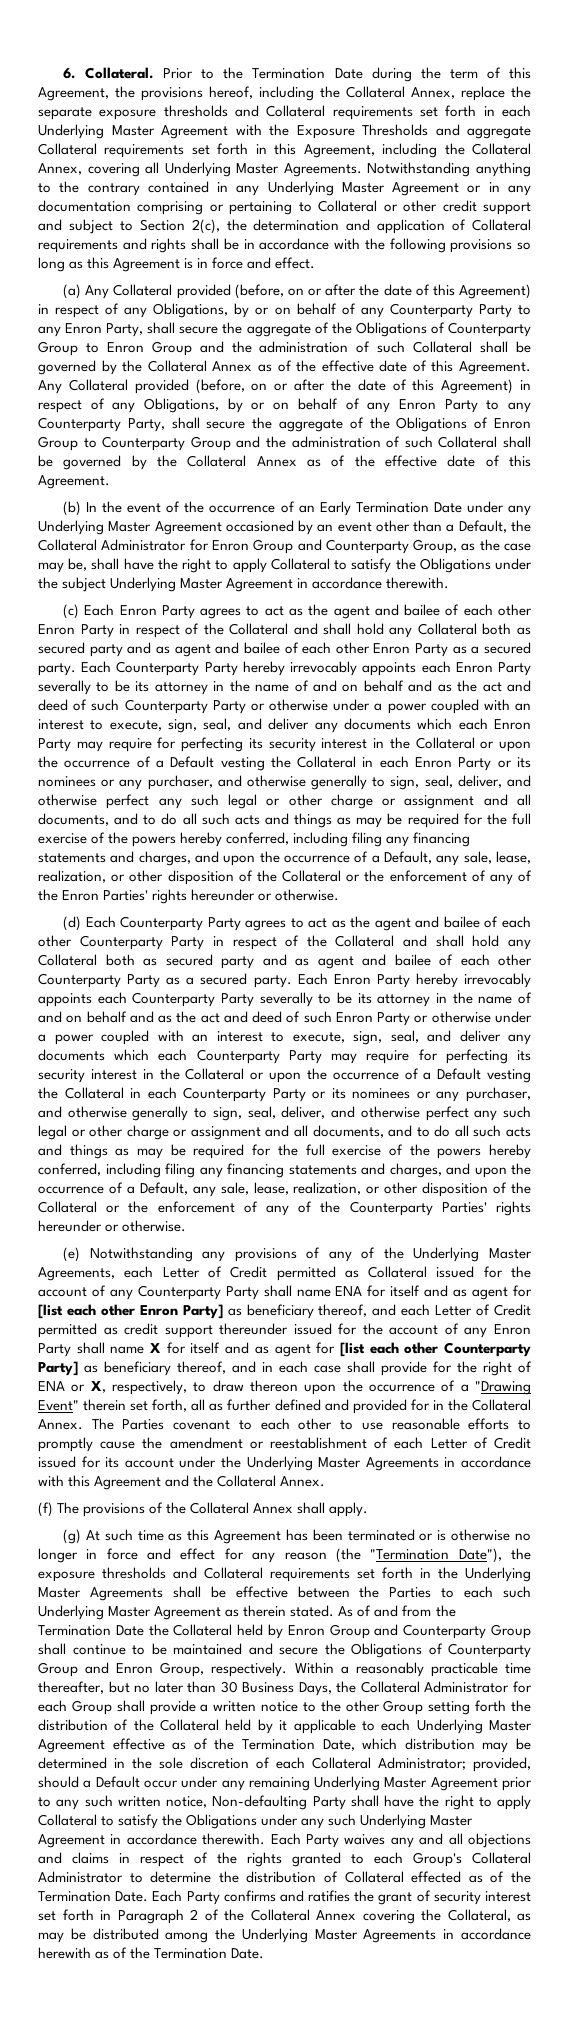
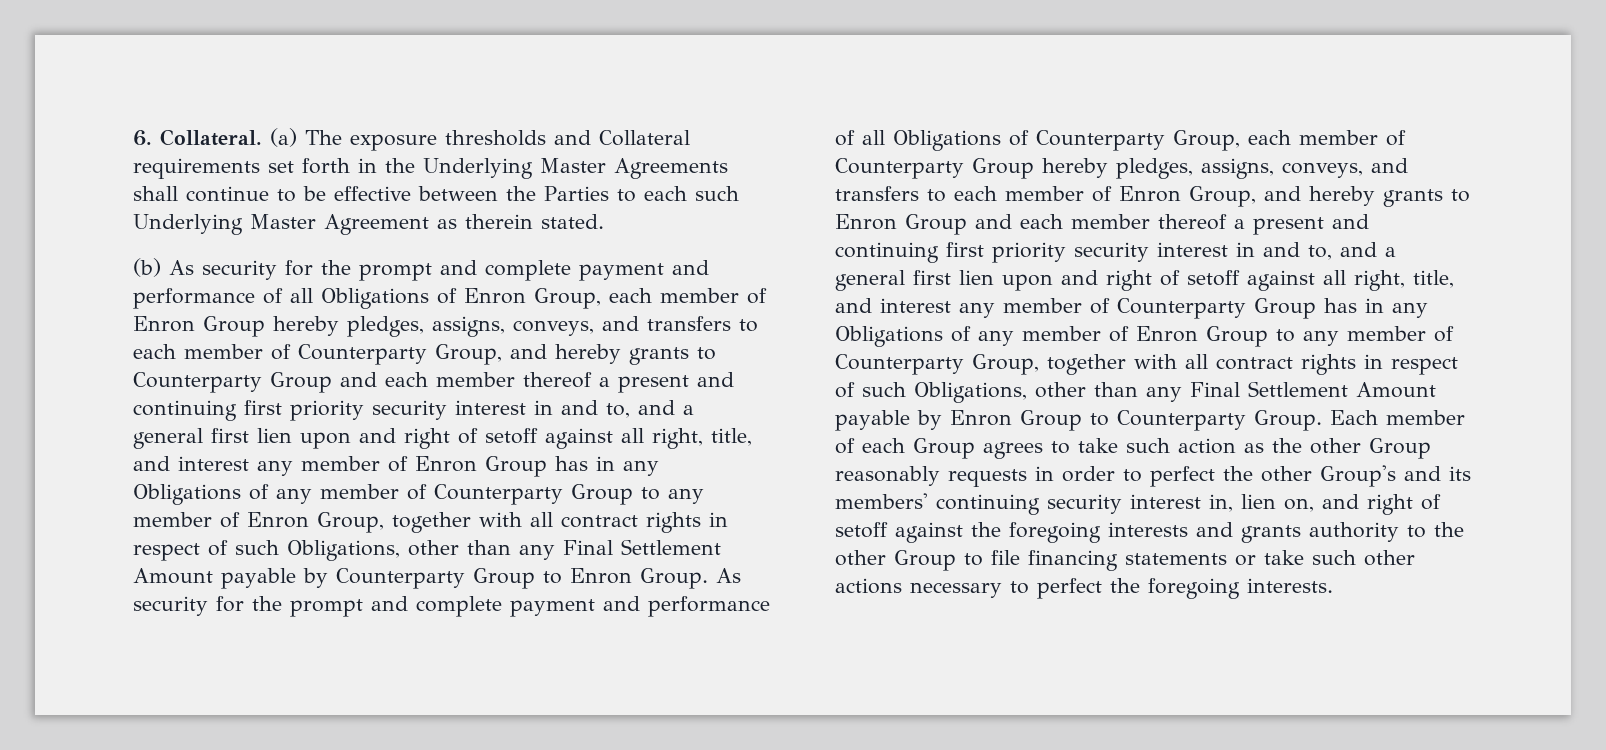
- Prior to the Termination Date during the term of this Agreement, the provisions hereof, including the Collateral Annex, replace the separate exposure thresholds and Collateral requirements set forth in each Underlying Master Agreement with the Exposure Thresholds and aggregate Collateral requirements set forth in this Agreement, including the Collateral Annex, covering all Underlying Master Agreements. Notwithstanding anything to the contrary contained in any Underlying Master Agreement or in any documentation comprising or pertaining to Collateral or other credit support and subject to Section 2(c), the determination and application of Collateral requirements and rights shall be in accordance with the following provisions so long as this Agreement is in force and effect.
- (a) Any Collateral provided (before, on or after the date of this Agreement) in respect of any Obligations, by or on behalf of any Counterparty Party to any Enron Party, shall secure the aggregate of the Obligations of Counterparty Group to Enron Group and the administration of such Collateral shall be governed by the Collateral Annex as of the effective date of this Agreement. Any Collateral provided (before, on or after the date of this Agreement) in respect of any Obligations, by or on behalf of any Enron Party to any Counterparty Party, shall secure the aggregate of the Obligations of Enron Group to Counterparty Group and the administration of such Collateral shall be governed by the Collateral Annex as of the effective date of this Agreement.
- (b) In the event of the occurrence of an Early Termination Date under any Underlying Master Agreement occasioned by an event other than a Default, the Collateral Administrator for Enron Group and Counterparty Group, as the case may be, shall have the right to apply Collateral to satisfy the Obligations under the subject Underlying Master Agreement in accordance therewith.
- (c) Each Enron Party agrees to act as the agent and bailee of each other Enron Party in respect of the Collateral and shall hold any Collateral both as secured party and as agent and bailee of each other Enron Party as a secured party. Each Counterparty Party hereby irrevocably appoints each Enron Party severally to be its attorney in the name of and on behalf and as the act and deed of such Counterparty Party or otherwise under a power coupled with an interest to execute, sign, seal, and deliver any documents which each Enron Party may require for perfecting its security interest in the Collateral or upon the occurrence of a Default vesting the Collateral in each Enron Party or its nominees or any purchaser, and otherwise generally to sign, seal, deliver, and otherwise perfect any such legal or other charge or assignment and all documents, and to do all such acts and things as may be required for the full exercise of the powers hereby conferred, including filing any financing statements and charges, and upon the occurrence of a Default, any sale, lease, realization, or other disposition of the Collateral or the enforcement of any of the Enron Parties' rights hereunder or otherwise.
- (d) Each Counterparty Party agrees to act as the agent and bailee of each other Counterparty Party in respect of the Collateral and shall hold any Collateral both as secured party and as agent and bailee of each other Counterparty Party as a secured party. Each Enron Party hereby irrevocably appoints each Counterparty Party severally to be its attorney in the name of and on behalf and as the act and deed of such Enron Party or otherwise under a power coupled with an interest to execute, sign, seal, and deliver any documents which each Counterparty Party may require for perfecting its security interest in the Collateral or upon the occurrence of a Default vesting the Collateral in each Counterparty Party or its nominees or any purchaser, and otherwise generally to sign, seal, deliver, and otherwise perfect any such legal or other charge or assignment and all documents, and to do all such acts and things as may be required for the full exercise of the powers hereby conferred, including filing any financing statements and charges, and upon the occurrence of a Default, any sale, lease, realization, or other disposition of the Collateral or the enforcement of any of the Counterparty Parties' rights hereunder or otherwise.
- (e) Notwithstanding any provisions of any of the Underlying Master Agreements, each Letter of Credit permitted as Collateral issued for the account of any Counterparty Party shall name ENA for itself and as agent for [list each other Enron Party] as beneficiary thereof, and each Letter of Credit permitted as credit support thereunder issued for the account of any Enron Party shall name X for itself and as agent for [list each other Counterparty Party] as beneficiary thereof, and in each case shall provide for the right of ENA or X, respectively, to draw thereon upon the occurrence of a "Drawing Event" therein set forth, all as further defined and provided for in the Collateral Annex. The Parties covenant to each other to use reasonable efforts to promptly cause the amendment or reestablishment of each Letter of Credit issued for its account under the Underlying Master Agreements in accordance with this Agreement and the Collateral Annex.
- (f) The provisions of the Collateral Annex shall apply.
- (g) At such time as this Agreement has been terminated or is otherwise no longer in force and effect for any reason (the "Termination Date"), the exposure thresholds and Collateral requirements set forth in the Underlying Master Agreements shall be effective between the Parties to each such Underlying Master Agreement as therein stated. As of and from the Termination Date the Collateral held by Enron Group and Counterparty Group shall continue to be maintained and secure the Obligations of Counterparty Group and Enron Group, respectively. Within a reasonably practicable time thereafter, but no later than 30 Business Days, the Collateral Administrator for each Group shall provide a written notice to the other Group setting forth the distribution of the Collateral held by it applicable to each Underlying Master Agreement effective as of the Termination Date, which distribution may be determined in the sole discretion of each Collateral Administrator; provided, should a Default occur under any remaining Underlying Master Agreement prior to any such written notice, Non-defaulting Party shall have the right to apply Collateral to satisfy the Obligations under any such Underlying Master Agreement in accordance therewith. Each Party waives any and all objections and claims in respect of the rights granted to each Group's Collateral Administrator to determine the distribution of Collateral effected as of the Termination Date. Each Party confirms and ratifies the grant of security interest set forth in Paragraph 2 of the Collateral Annex covering the Collateral, as may be distributed among the Underlying Master Agreements in accordance herewith as of the Termination Date.
+ (a) The exposure thresholds and Collateral requirements set forth in the Underlying Master Agreements shall continue to be effective between the Parties to each such Underlying Master Agreement as therein stated.
+ (b) As security for the prompt and complete payment and performance of all Obligations of Enron Group, each member of Enron Group hereby pledges, assigns, conveys, and transfers to each member of Counterparty Group, and hereby grants to Counterparty Group and each member thereof a present and continuing first priority security interest in and to, and a general first lien upon and right of setoff against all right, title, and interest any member of Enron Group has in any Obligations of any member of Counterparty Group to any member of Enron Group, together with all contract rights in respect of such Obligations, other than any Final Settlement Amount payable by Counterparty Group to Enron Group. As security for the prompt and complete payment and performance of all Obligations of Counterparty Group, each member of Counterparty Group hereby pledges, assigns, conveys, and transfers to each member of Enron Group, and hereby grants to Enron Group and each member thereof a present and continuing first priority security interest in and to, and a general first lien upon and right of setoff against all right, title, and interest any member of Counterparty Group has in any Obligations of any member of Enron Group to any member of Counterparty Group, together with all contract rights in respect of such Obligations, other than any Final Settlement Amount payable by Enron Group to Counterparty Group. Each member of each Group agrees to take such action as the other Group reasonably requests in order to perfect the other Group's and its members' continuing security interest in, lien on, and right of setoff against the foregoing interests and grants authority to the other Group to file financing statements or take such other actions necessary to perfect the foregoing interests.

